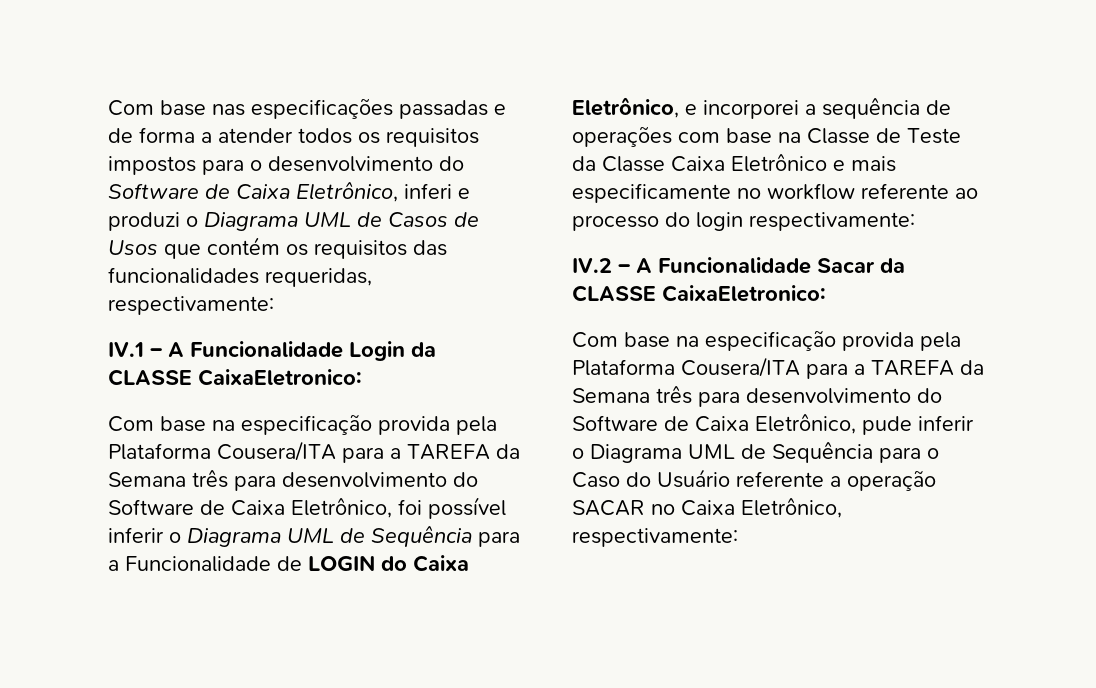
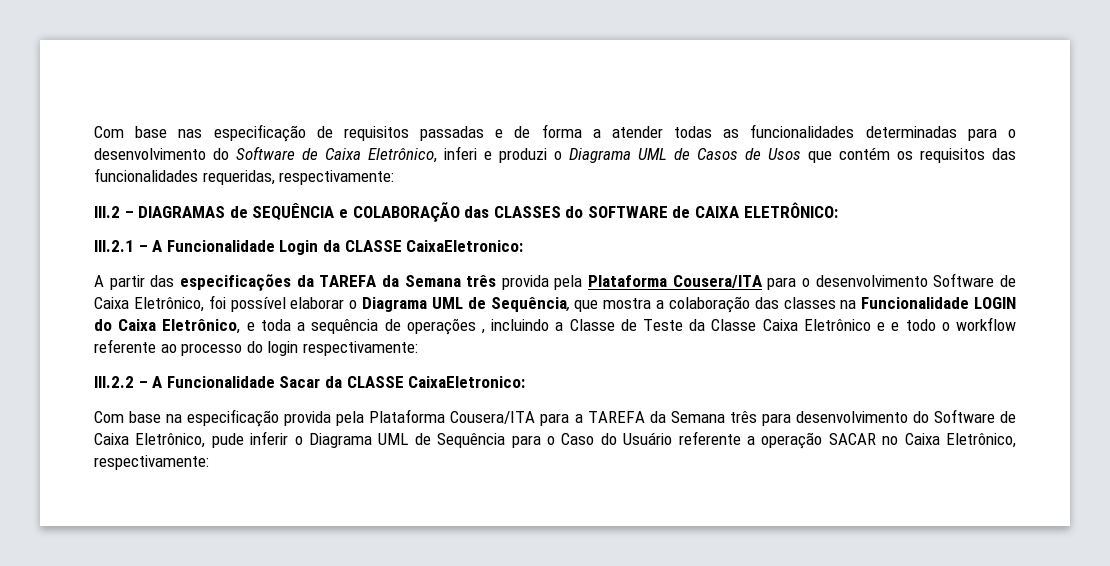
- Com base nas especificações passadas e de forma a atender todos os requisitos impostos para o desenvolvimento do Software de Caixa Eletrônico, inferi e produzi o Diagrama UML de Casos de Usos que contém os requisitos das funcionalidades requeridas, respectivamente:
+ Com base nas especificação de requisitos passadas e de forma a atender todas as funcionalidades determinadas para o desenvolvimento do Software de Caixa Eletrônico, inferi e produzi o Diagrama UML de Casos de Usos que contém os requisitos das funcionalidades requeridas, respectivamente:
- IV.1 – A Funcionalidade Login da CLASSE CaixaEletronico:
+ III.2 – DIAGRAMAS de SEQUÊNCIA e COLABORAÇÃO das CLASSES do SOFTWARE de CAIXA ELETRÔNICO:
+ III.2.1 – A Funcionalidade Login da CLASSE CaixaEletronico:
- Com base na especificação provida pela Plataforma Cousera/ITA para a TAREFA da Semana três para desenvolvimento do Software de Caixa Eletrônico, foi possível inferir o Diagrama UML de Sequência para a Funcionalidade de LOGIN do Caixa Eletrônico, e incorporei a sequência de operações com base na Classe de Teste da Classe Caixa Eletrônico e mais especificamente no workflow referente ao processo do login respectivamente:
+ A partir das especificações da TAREFA da Semana três provida pela Plataforma Cousera/ITA para o desenvolvimento Software de Caixa Eletrônico, foi possível elaborar o Diagrama UML de Sequência, que mostra a colaboração das classes na Funcionalidade LOGIN do Caixa Eletrônico, e toda a sequência de operações , incluindo a Classe de Teste da Classe Caixa Eletrônico e e todo o workflow referente ao processo do login respectivamente:
- IV.2 – A Funcionalidade Sacar da CLASSE CaixaEletronico:
+ III.2.2 – A Funcionalidade Sacar da CLASSE CaixaEletronico:

